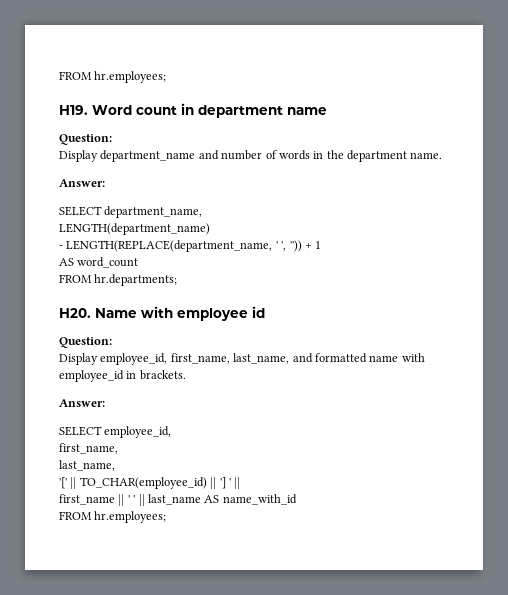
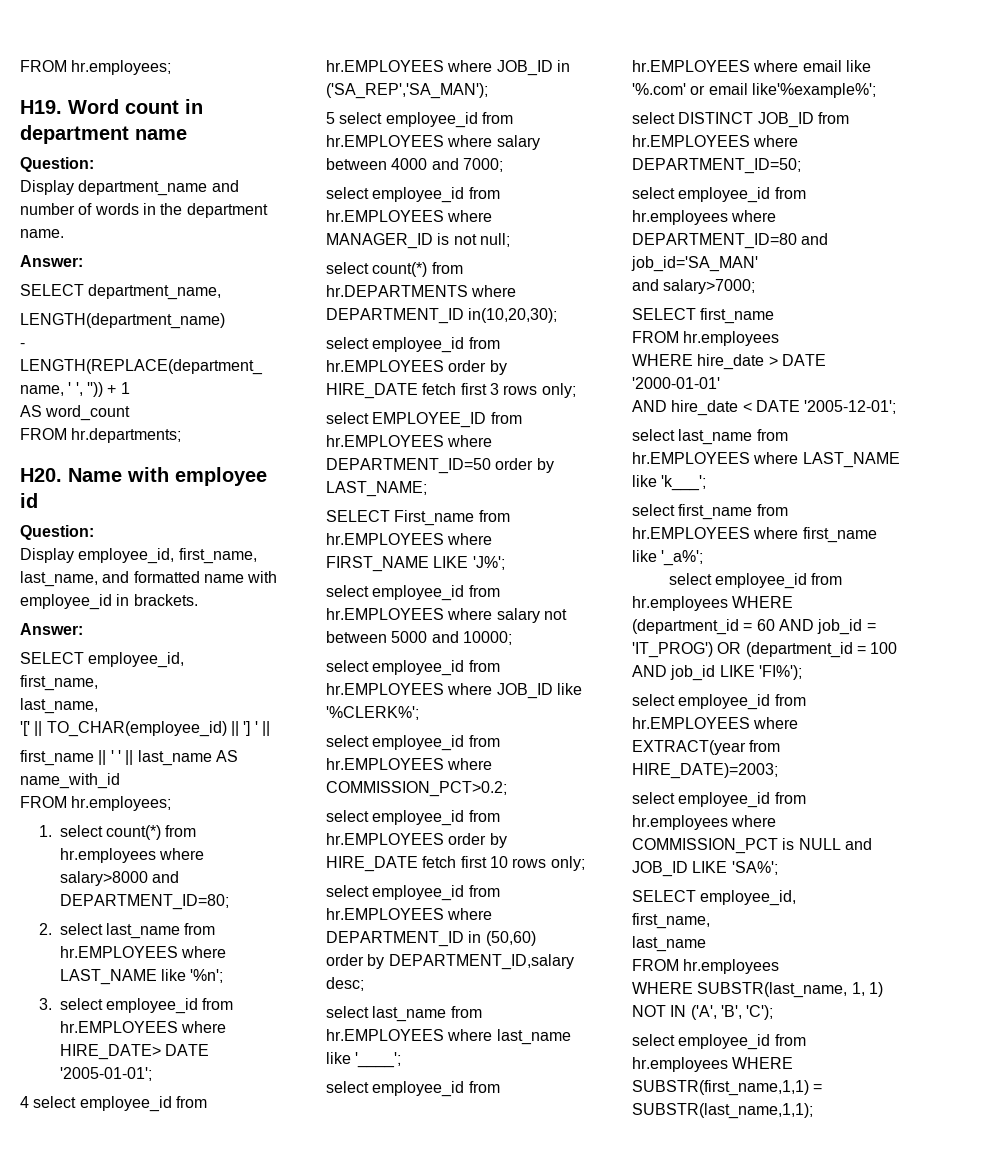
+ 1. select count(*) from hr.employees where salary>8000 and DEPARTMENT_ID=80;
+ 2. select last_name from hr.EMPLOYEES where LAST_NAME like '%n';
+ 3. select employee_id from hr.EMPLOYEES where HIRE_DATE> DATE '2005-01-01';
+ 4 select employee_id from hr.EMPLOYEES where JOB_ID in ('SA_REP','SA_MAN');
+ 5 select employee_id from hr.EMPLOYEES where salary between 4000 and 7000;
+ select employee_id from hr.EMPLOYEES where MANAGER_ID is not null;
+ select count(*) from hr.DEPARTMENTS where DEPARTMENT_ID in(10,20,30);
+ select employee_id from hr.EMPLOYEES order by HIRE_DATE fetch first 3 rows only;
+ select EMPLOYEE_ID from hr.EMPLOYEES where DEPARTMENT_ID=50 order by LAST_NAME;
+ SELECT First_name from hr.EMPLOYEES where FIRST_NAME LIKE 'J%';
+ select employee_id from hr.EMPLOYEES where salary not between 5000 and 10000;
+ select employee_id from hr.EMPLOYEES where JOB_ID like '%CLERK%';
+ select employee_id from hr.EMPLOYEES where COMMISSION_PCT>0.2;
+ select employee_id from hr.EMPLOYEES order by HIRE_DATE fetch first 10 rows only;
+ select employee_id from hr.EMPLOYEES where DEPARTMENT_ID in (50,60)
+ order by DEPARTMENT_ID,salary desc;
+ select last_name from hr.EMPLOYEES where last_name like '____';
+ select employee_id from hr.EMPLOYEES where email like '%.com' or email like'%example%';
+ select DISTINCT JOB_ID from hr.EMPLOYEES where DEPARTMENT_ID=50;
+ select employee_id from hr.employees where DEPARTMENT_ID=80 and job_id='SA_MAN'
+ and salary>7000;
+ SELECT first_name
+ FROM hr.employees
+ WHERE hire_date > DATE '2000-01-01'
+ AND hire_date < DATE '2005-12-01';
+ select last_name from hr.EMPLOYEES where LAST_NAME like 'k___';
+ select first_name from hr.EMPLOYEES where first_name like '_a%';
+ select employee_id from hr.employees WHERE (department_id = 60 AND job_id = 'IT_PROG') OR (department_id = 100 AND job_id LIKE 'FI%');
+ select employee_id from hr.EMPLOYEES where EXTRACT(year from HIRE_DATE)=2003;
+ select employee_id from hr.employees where COMMISSION_PCT is NULL and JOB_ID LIKE 'SA%';
+ SELECT employee_id,
+ first_name,
+ last_name
+ FROM hr.employees
+ WHERE SUBSTR(last_name, 1, 1) NOT IN ('A', 'B', 'C');
+ select employee_id from hr.employees WHERE SUBSTR(first_name,1,1) = SUBSTR(last_name,1,1);

